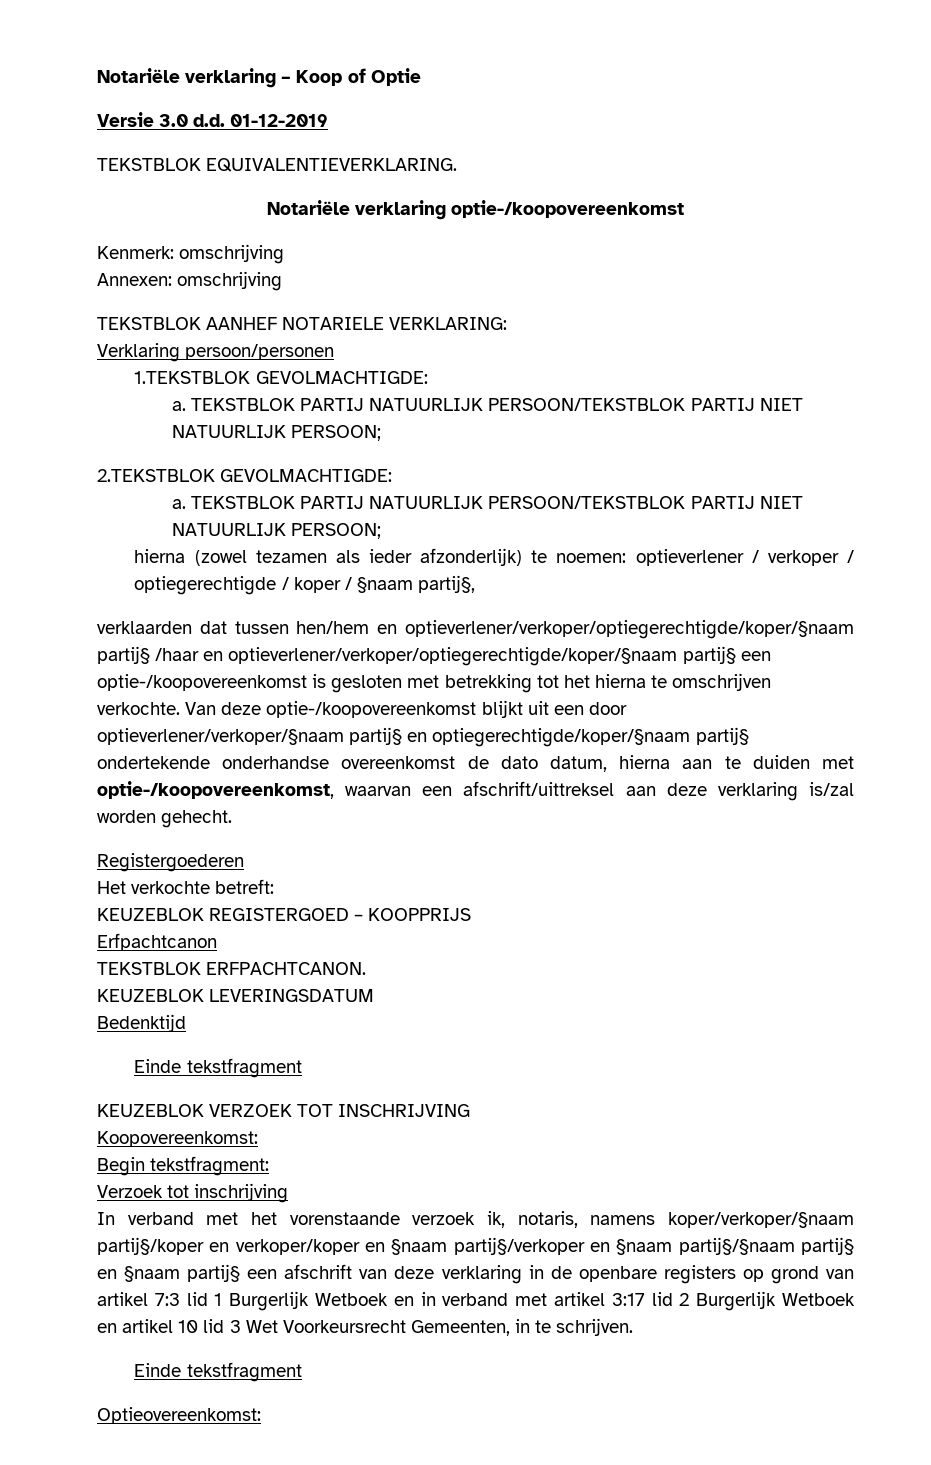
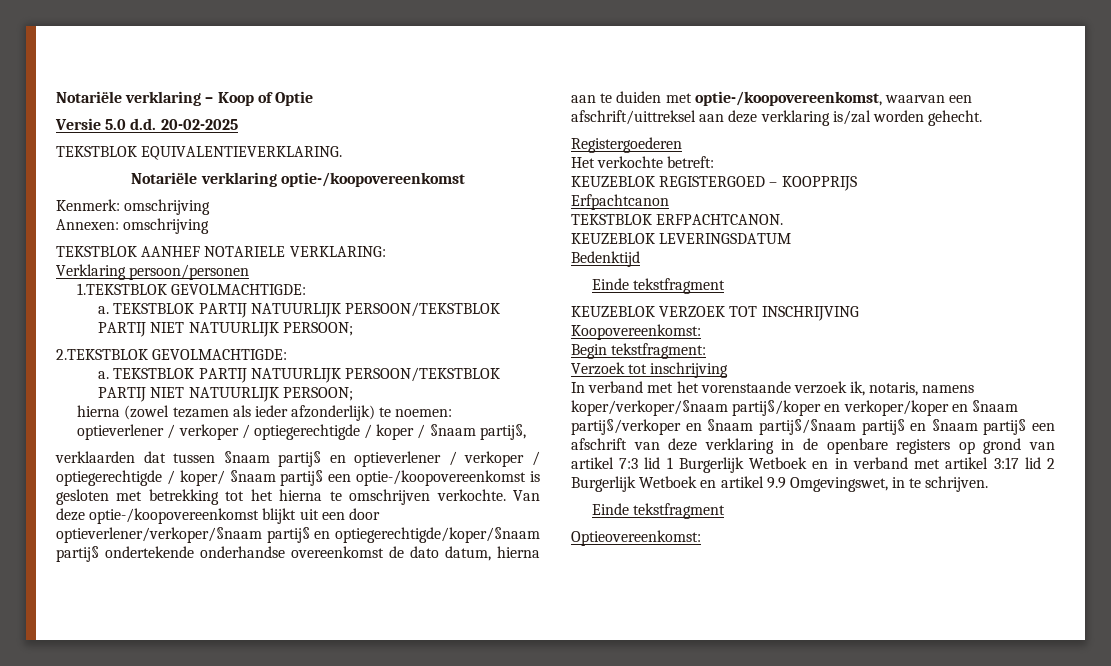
- Versie 3.0 d.d. 01-12-2019
+ Versie 5.0 d.d. 20-02-2025
- verklaarden dat tussen hen/hem en optieverlener/verkoper/optiegerechtigde/koper/§naam partij§ /haar en optieverlener/verkoper/optiegerechtigde/koper/§naam partij§ een optie-/koopovereenkomst is gesloten met betrekking tot het hierna te omschrijven verkochte.
+ verklaarden dat tussen §naam partij§ en optieverlener / verkoper / optiegerechtigde / koper/ §naam partij§ een optie-/koopovereenkomst is gesloten met betrekking tot het hierna te omschrijven verkochte.
- In verband met het vorenstaande verzoek ik, notaris, namens koper/verkoper/§naam partij§/koper en verkoper/koper en §naam partij§/verkoper en §naam partij§/§naam partij§ en §naam partij§ een afschrift van deze verklaring in de openbare registers op grond van artikel 7:3 lid 1 Burgerlijk Wetboek en in verband met artikel 3:17 lid 2 Burgerlijk Wetboek en artikel 10 lid 3 Wet Voorkeursrecht Gemeenten, in te schrijven.
+ In verband met het vorenstaande verzoek ik, notaris, namens koper/verkoper/§naam partij§/koper en verkoper/koper en §naam partij§/verkoper en §naam partij§/§naam partij§ en §naam partij§ een afschrift van deze verklaring in de openbare registers op grond van artikel 7:3 lid 1 Burgerlijk Wetboek en in verband met artikel 3:17 lid 2 Burgerlijk Wetboek en artikel 9.9 Omgevingswet, in te schrijven.

